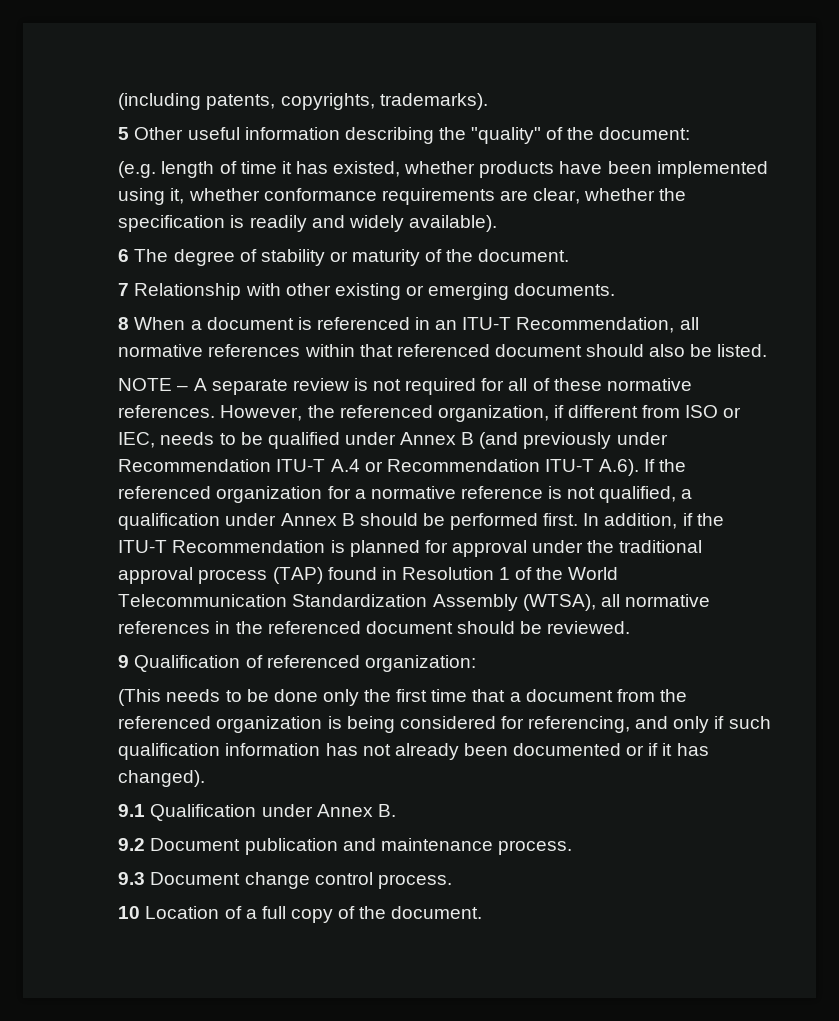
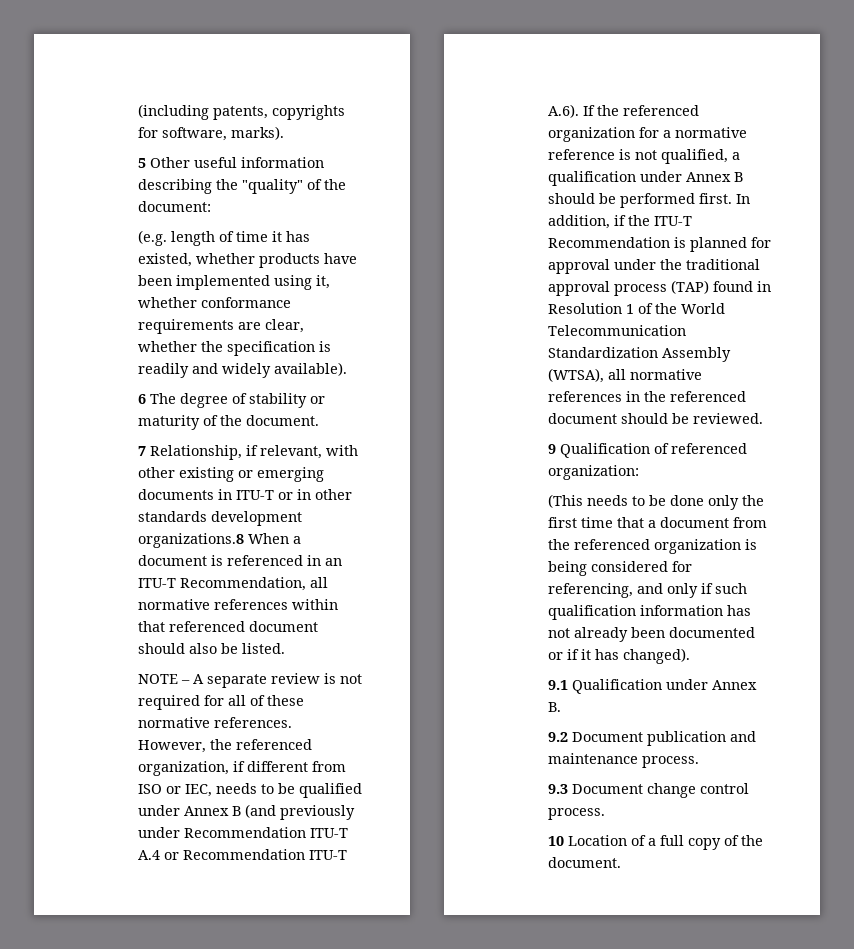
- (including patents, copyrights, trademarks).
+ (including patents, copyrights for software, marks).
- 7 Relationship with other existing or emerging documents.
- 8 When a document is referenced in an ITU-T Recommendation, all normative references within that referenced document should also be listed.
+ 7 Relationship, if relevant, with other existing or emerging documents in ITU-T or in other standards development organizations.8 When a document is referenced in an ITU-T Recommendation, all normative references within that referenced document should also be listed.

